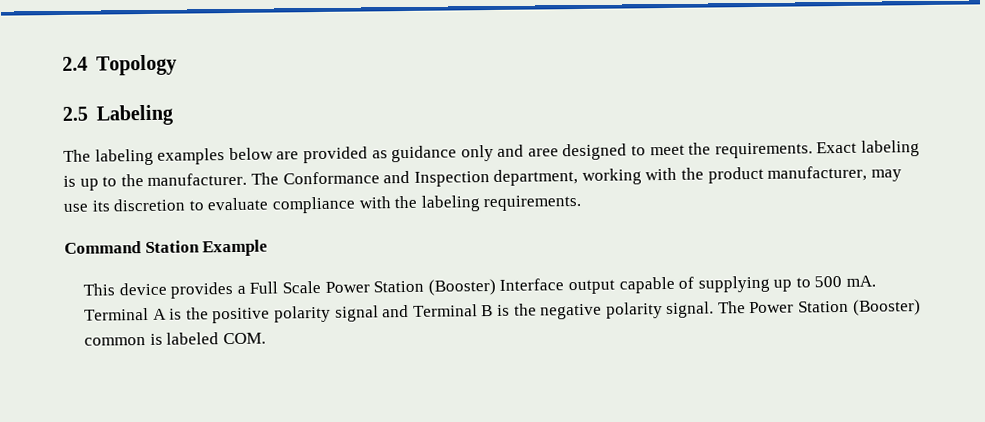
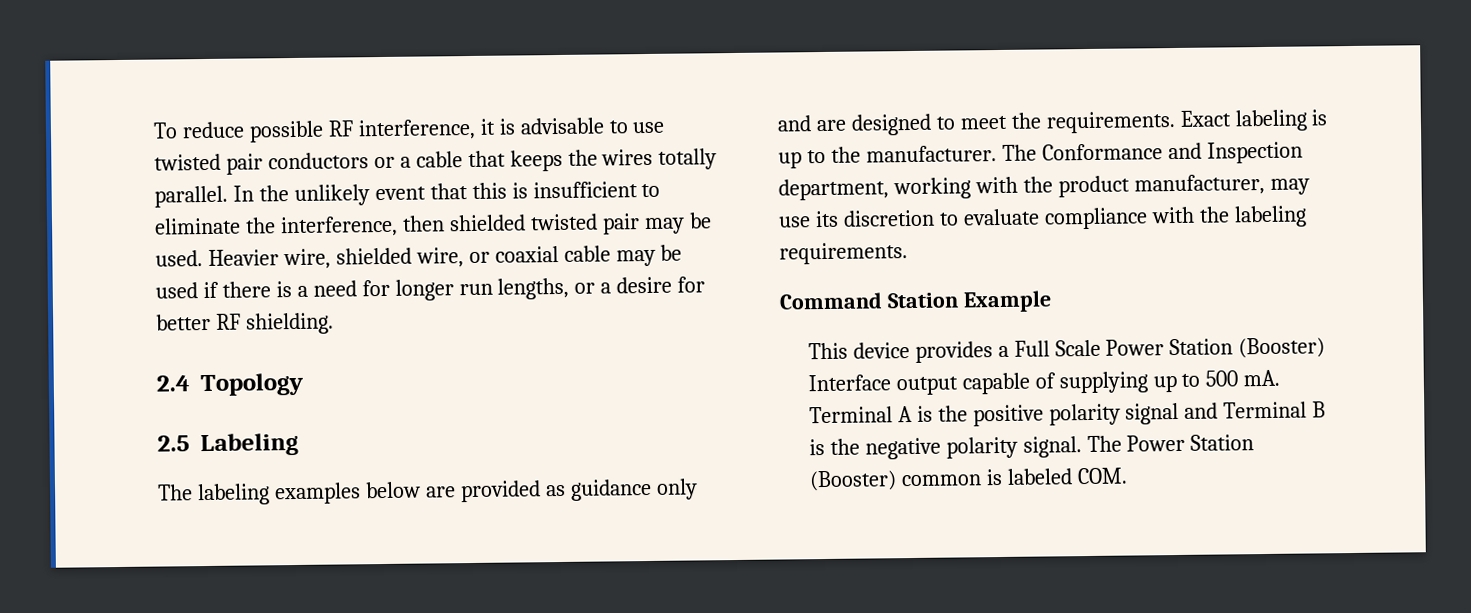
+ To reduce possible RF interference, it is advisable to use twisted pair conductors or a cable that keeps the wires totally parallel. In the unlikely event that this is insufficient to eliminate the interference, then shielded twisted pair may be used. Heavier wire, shielded wire, or coaxial cable may be used if there is a need for longer run lengths, or a desire for better RF shielding.
- The labeling examples below are provided as guidance only and aree designed to meet the requirements.
+ The labeling examples below are provided as guidance only and are designed to meet the requirements.

